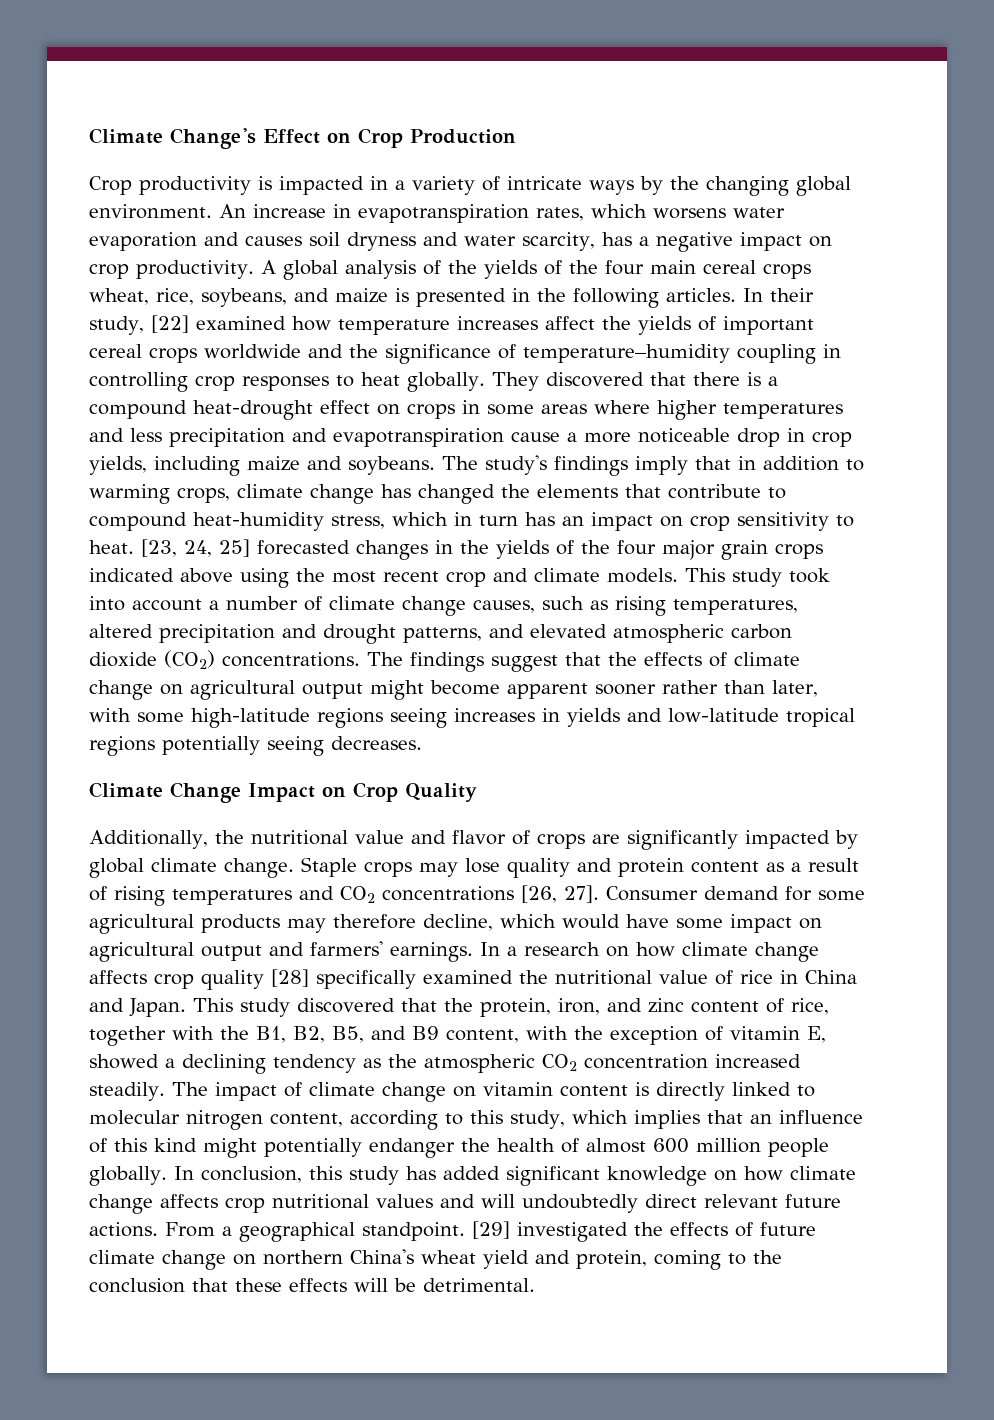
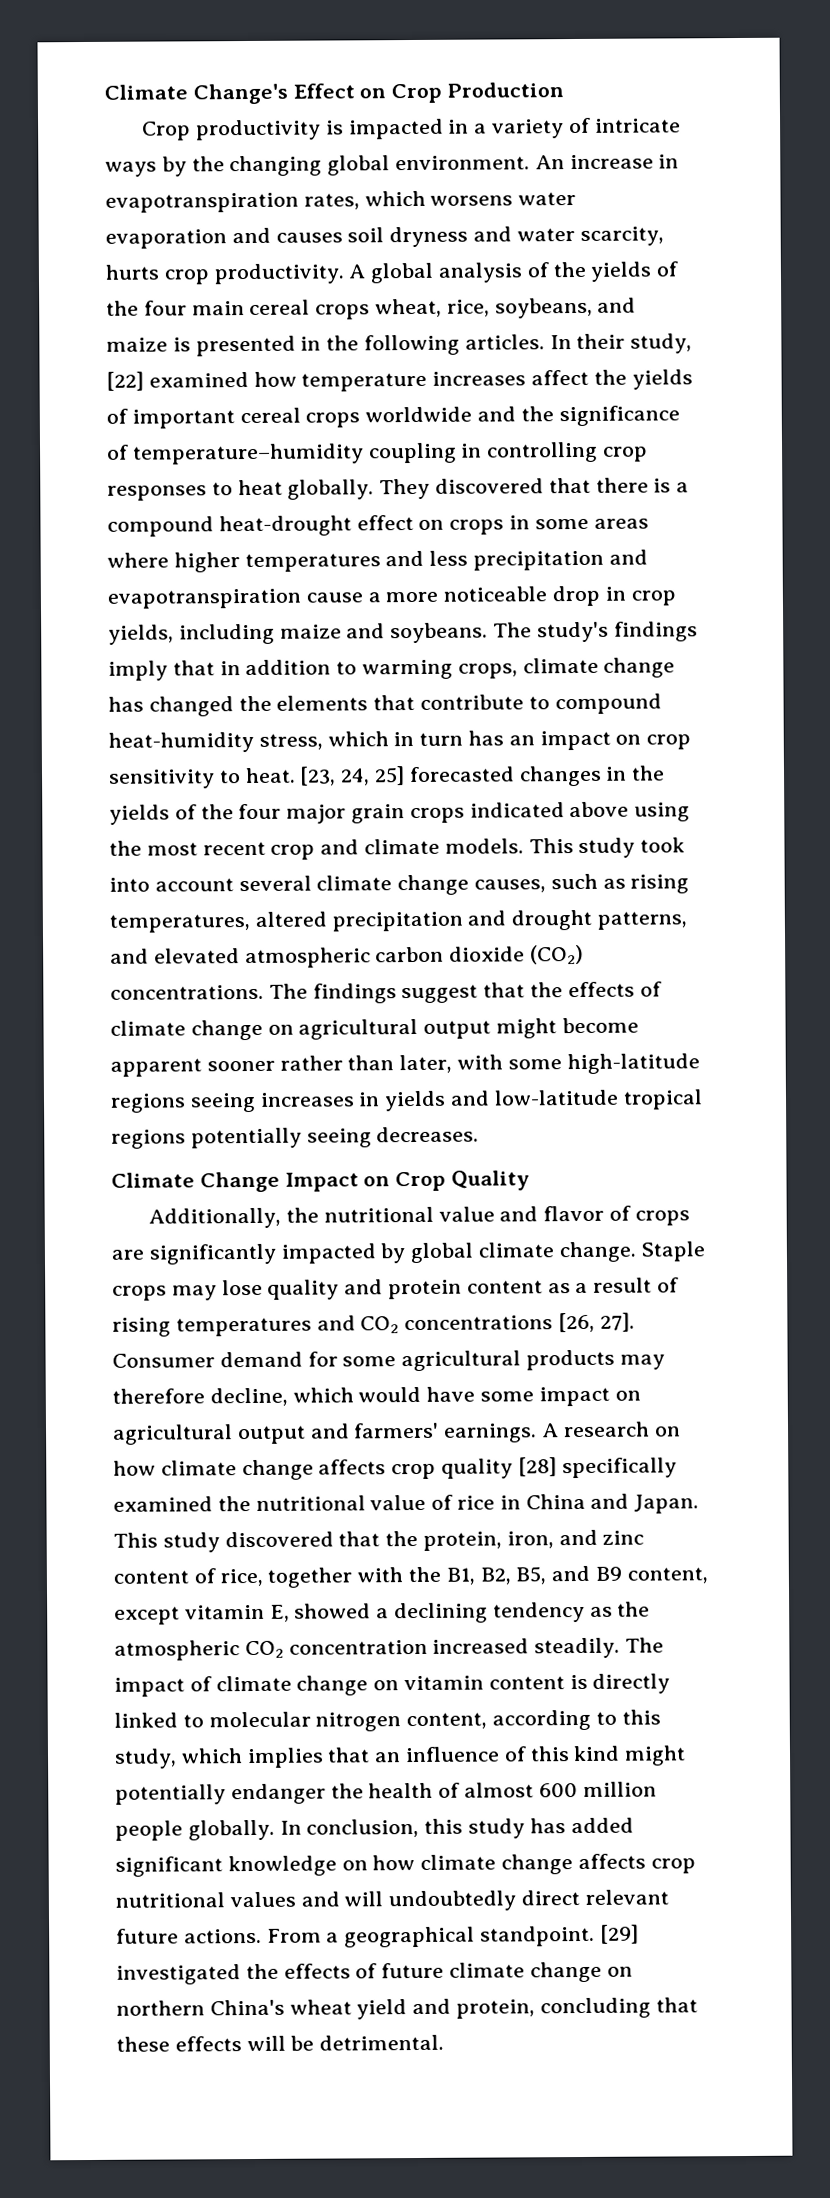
- An increase in evapotranspiration rates, which worsens water evaporation and causes soil dryness and water scarcity, has a negative impact on crop productivity.
+ An increase in evapotranspiration rates, which worsens water evaporation and causes soil dryness and water scarcity, hurts crop productivity.
- This study took into account a number of climate change causes, such as rising temperatures, altered precipitation and drought patterns, and elevated atmospheric carbon dioxide (CO2) concentrations.
+ This study took into account several climate change causes, such as rising temperatures, altered precipitation and drought patterns, and elevated atmospheric carbon dioxide (CO2) concentrations.
- In a research on how climate change affects crop quality [28] specifically examined the nutritional value of rice in China and Japan.
+ A research on how climate change affects crop quality [28] specifically examined the nutritional value of rice in China and Japan.
- This study discovered that the protein, iron, and zinc content of rice, together with the B1, B2, B5, and B9 content, with the exception of vitamin E, showed a declining tendency as the atmospheric CO2 concentration increased steadily.
+ This study discovered that the protein, iron, and zinc content of rice, together with the B1, B2, B5, and B9 content, except vitamin E, showed a declining tendency as the atmospheric CO2 concentration increased steadily.
- [29] investigated the effects of future climate change on northern China's wheat yield and protein, coming to the conclusion that these effects will be detrimental.
+ [29] investigated the effects of future climate change on northern China's wheat yield and protein, concluding that these effects will be detrimental.

